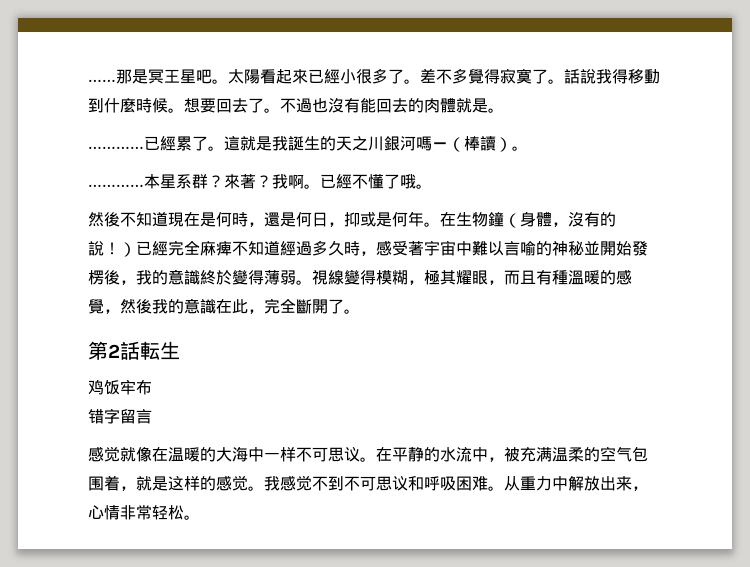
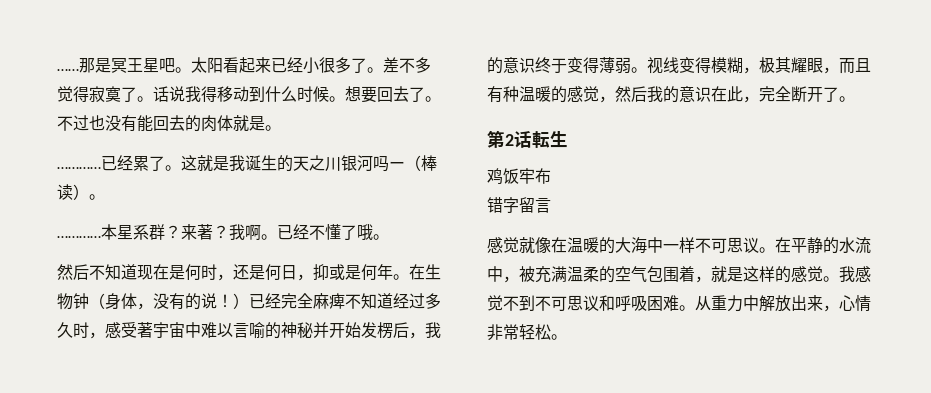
- 太陽看起來已經小很多了。
+ 太阳看起来已经小很多了。
- 差不多覺得寂寞了。
+ 差不多觉得寂寞了。
- 話說我得移動到什麼時候。
+ 话说我得移动到什么时候。
- 不過也沒有能回去的肉體就是。
+ 不过也没有能回去的肉体就是。
- 已經累了。這就是我誕生的天之川銀河嗎ー（棒讀）。
+ 已经累了。这就是我诞生的天之川银河吗ー（棒读）。
- 來著？
+ 来著？
- 已經不懂了哦。
+ 已经不懂了哦。
- 然後不知道現在是何時，還是何日，抑或是何年。
+ 然后不知道现在是何时，还是何日，抑或是何年。
- 在生物鐘（身體，沒有的說！）已經完全麻痺不知道經過多久時，感受著宇宙中難以言喻的神秘並開始發楞後，我的意識終於變得薄弱。
+ 在生物钟（身体，没有的说！）已经完全麻痺不知道经过多久时，感受著宇宙中难以言喻的神秘并开始发楞后，我的意识终于变得薄弱。
- 視線變得模糊，極其耀眼，而且有種溫暖的感覺，然後我的意識在此，完全斷開了。
+ 视线变得模糊，极其耀眼，而且有种温暖的感觉，然后我的意识在此，完全断开了。
- 第2話転生
+ 第2话転生

